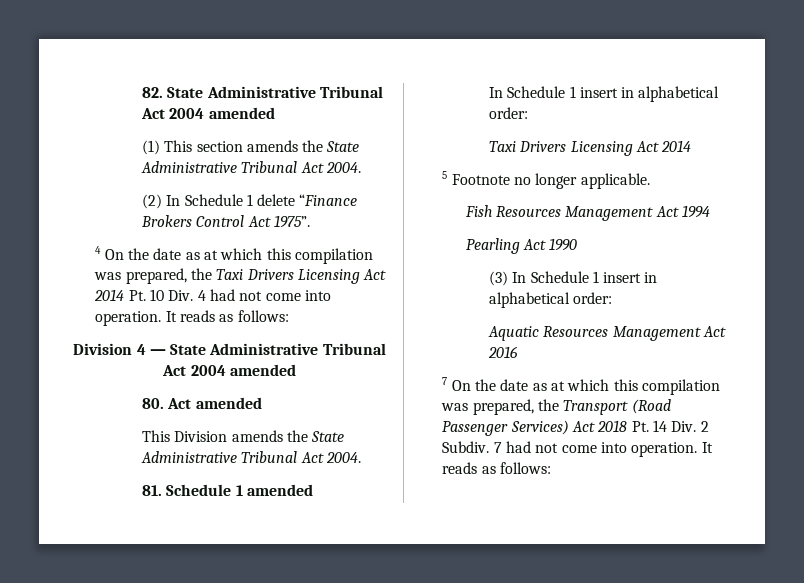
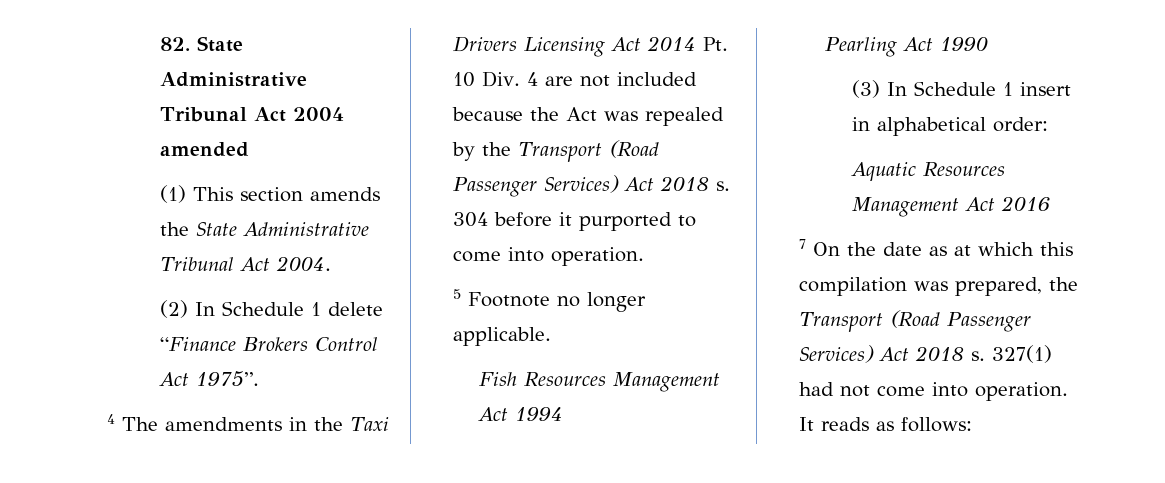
- 4 On the date as at which this compilation was prepared, the Taxi Drivers Licensing Act 2014 Pt. 10 Div. 4 had not come into operation. It reads as follows:
- Division 4 — State Administrative Tribunal Act 2004 amended
- 80. Act amended
- This Division amends the State Administrative Tribunal Act 2004.
- 81. Schedule 1 amended
- In Schedule 1 insert in alphabetical order:
- Taxi Drivers Licensing Act 2014
+ 4 The amendments in the Taxi Drivers Licensing Act 2014 Pt. 10 Div. 4 are not included because the Act was repealed by the Transport (Road Passenger Services) Act 2018 s. 304 before it purported to come into operation.
- 7 On the date as at which this compilation was prepared, the Transport (Road Passenger Services) Act 2018 Pt. 14 Div. 2 Subdiv. 7 had not come into operation.
+ 7 On the date as at which this compilation was prepared, the Transport (Road Passenger Services) Act 2018 s. 327(1) had not come into operation.

